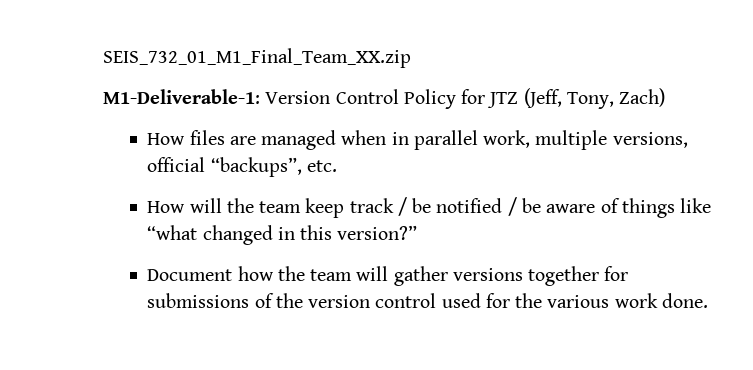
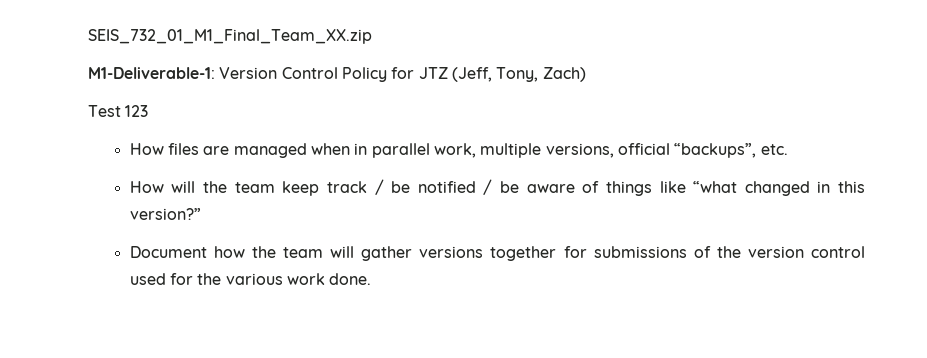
+ Test 123

